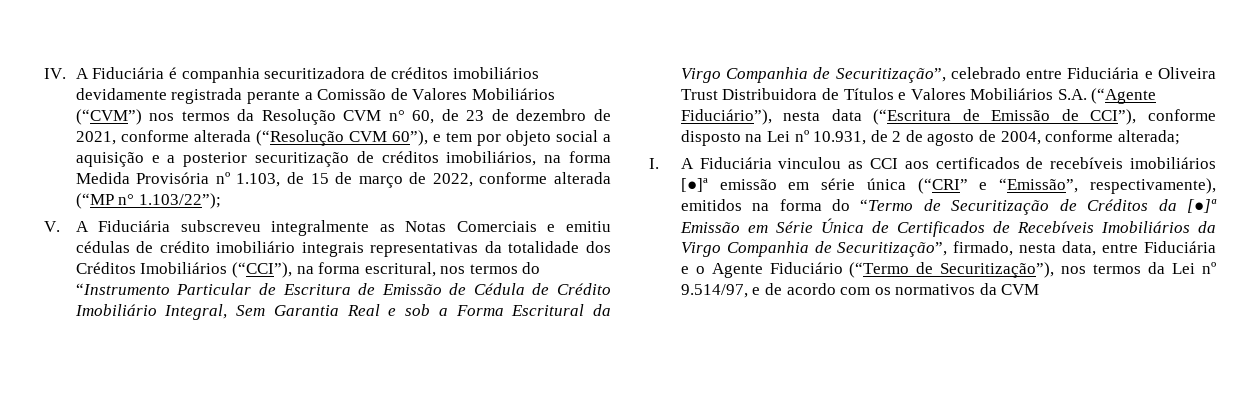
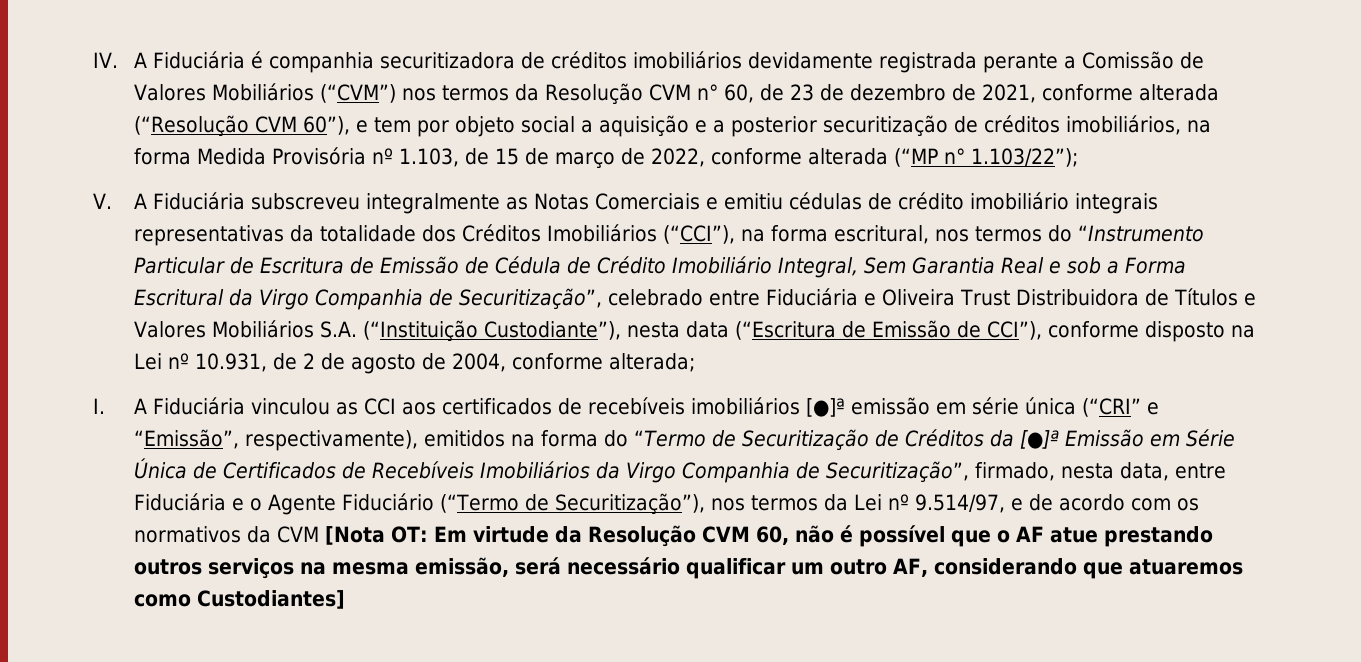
- V. A Fiduciária subscreveu integralmente as Notas Comerciais e emitiu cédulas de crédito imobiliário integrais representativas da totalidade dos Créditos Imobiliários (“CCI”), na forma escritural, nos termos do “Instrumento Particular de Escritura de Emissão de Cédula de Crédito Imobiliário Integral, Sem Garantia Real e sob a Forma Escritural da Virgo Companhia de Securitização”, celebrado entre Fiduciária e Oliveira Trust Distribuidora de Títulos e Valores Mobiliários S.A. (“Agente Fiduciário”), nesta data (“Escritura de Emissão de CCI”), conforme disposto na Lei nº 10.931, de 2 de agosto de 2004, conforme alterada;
+ V. A Fiduciária subscreveu integralmente as Notas Comerciais e emitiu cédulas de crédito imobiliário integrais representativas da totalidade dos Créditos Imobiliários (“CCI”), na forma escritural, nos termos do “Instrumento Particular de Escritura de Emissão de Cédula de Crédito Imobiliário Integral, Sem Garantia Real e sob a Forma Escritural da Virgo Companhia de Securitização”, celebrado entre Fiduciária e Oliveira Trust Distribuidora de Títulos e Valores Mobiliários S.A. (“Instituição Custodiante”), nesta data (“Escritura de Emissão de CCI”), conforme disposto na Lei nº 10.931, de 2 de agosto de 2004, conforme alterada;
- I. A Fiduciária vinculou as CCI aos certificados de recebíveis imobiliários [●]ª emissão em série única (“CRI” e “Emissão”, respectivamente), emitidos na forma do “Termo de Securitização de Créditos da [●]ª Emissão em Série Única de Certificados de Recebíveis Imobiliários da Virgo Companhia de Securitização”, firmado, nesta data, entre Fiduciária e o Agente Fiduciário (“Termo de Securitização”), nos termos da Lei nº 9.514/97, e de acordo com os normativos da CVM
+ I. A Fiduciária vinculou as CCI aos certificados de recebíveis imobiliários [●]ª emissão em série única (“CRI” e “Emissão”, respectivamente), emitidos na forma do “Termo de Securitização de Créditos da [●]ª Emissão em Série Única de Certificados de Recebíveis Imobiliários da Virgo Companhia de Securitização”, firmado, nesta data, entre Fiduciária e o Agente Fiduciário (“Termo de Securitização”), nos termos da Lei nº 9.514/97, e de acordo com os normativos da CVM [Nota OT: Em virtude da Resolução CVM 60, não é possível que o AF atue prestando outros serviços na mesma emissão, será necessário qualificar um outro AF, considerando que atuaremos como Custodiantes]

